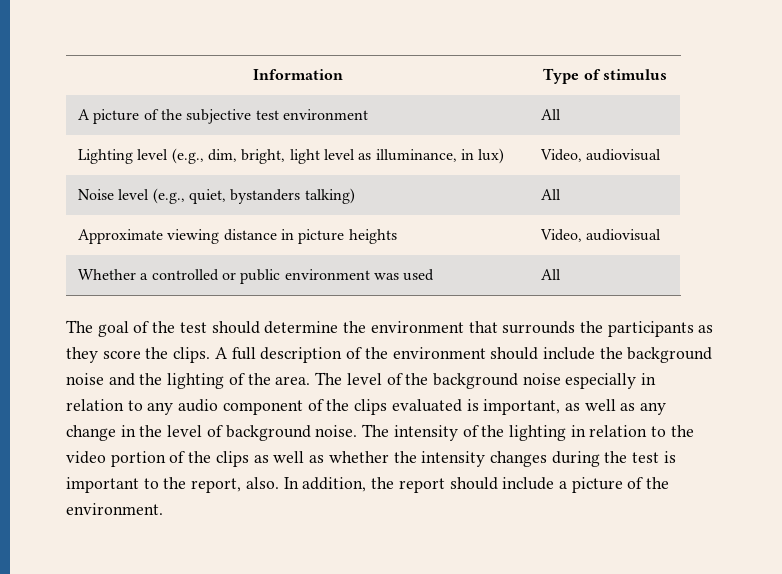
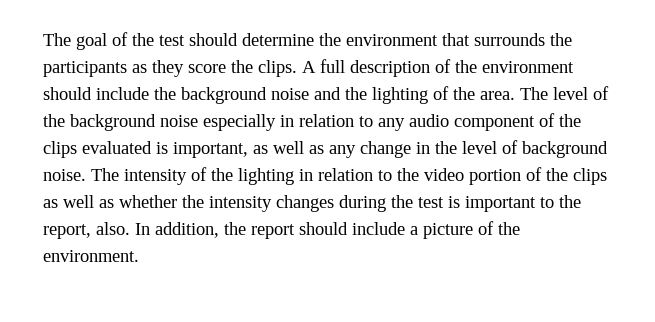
- Information | Type of stimulus
- A picture of the subjective test environment | All
- Lighting level (e.g., dim, bright, light level as illuminance, in lux) | Video, audiovisual
- Noise level (e.g., quiet, bystanders talking) | All
- Approximate viewing distance in picture heights | Video, audiovisual
- Whether a controlled or public environment was used | All

